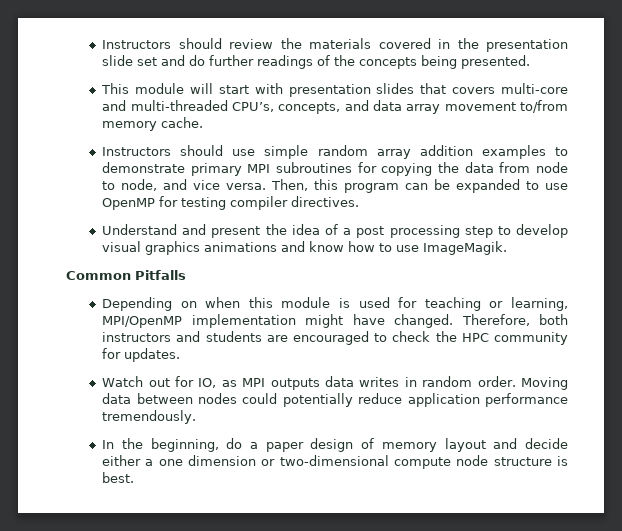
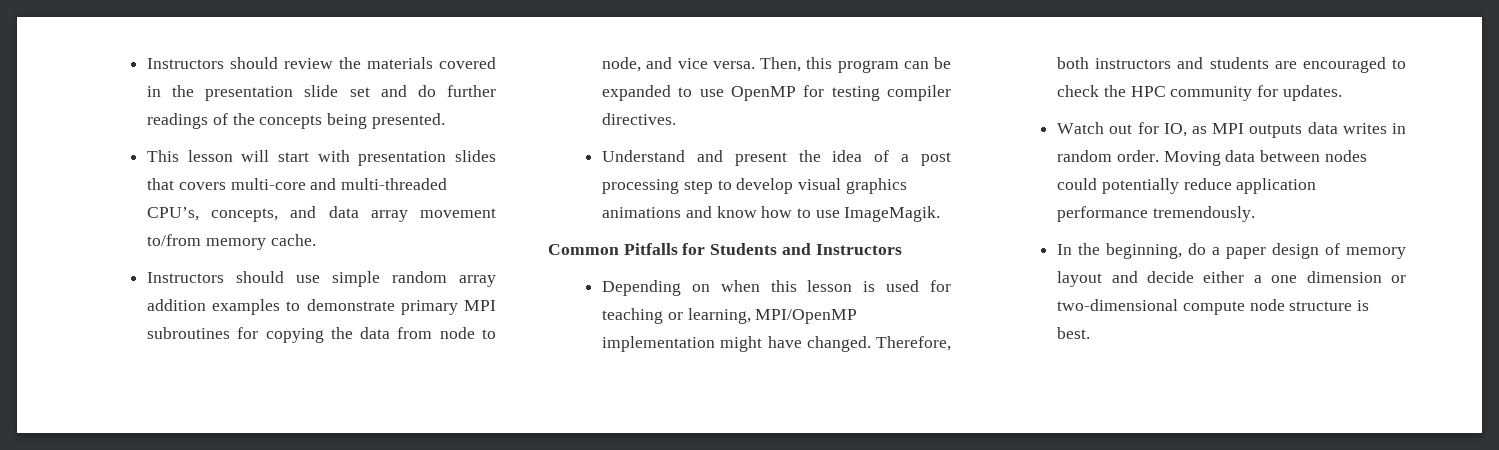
- This module will start with presentation slides that covers multi-core and multi-threaded CPU’s, concepts, and data array movement to/from memory cache.
+ This lesson will start with presentation slides that covers multi-core and multi-threaded CPU’s, concepts, and data array movement to/from memory cache.
- Common Pitfalls
+ Common Pitfalls for Students and Instructors
- Depending on when this module is used for teaching or learning, MPI/OpenMP implementation might have changed.
+ Depending on when this lesson is used for teaching or learning, MPI/OpenMP implementation might have changed.

